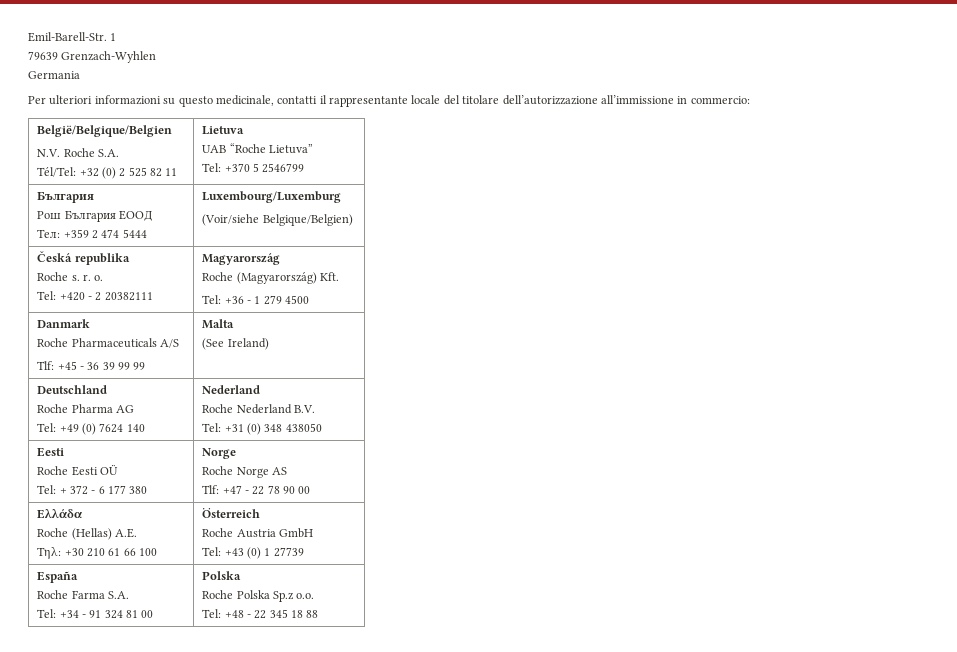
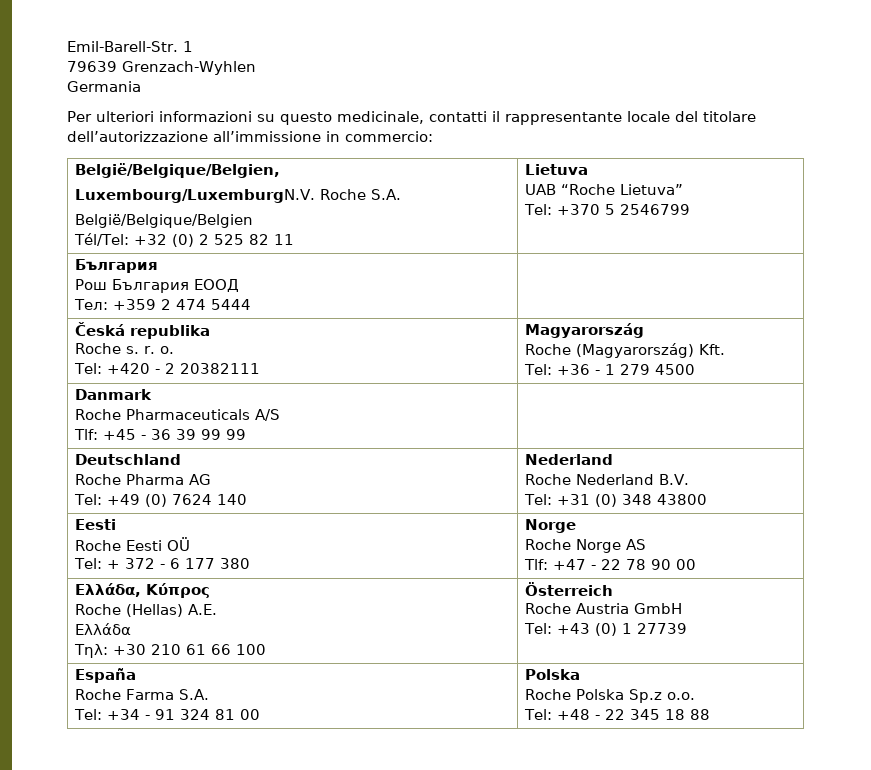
+ België/Belgique/Belgien,
+ Luxembourg/LuxemburgN.V. Roche S.A.
  België/Belgique/Belgien
- N.V. Roche S.A.
  Tél/Tel: +32 (0) 2 525 82 11 | Lietuva
  UAB “Roche Lietuva”
  Tel: +370 5 2546799
  България
  Рош България ЕООД
- Тел: +359 2 474 5444 | Luxembourg/Luxemburg
- (Voir/siehe Belgique/Belgien)
+ Тел: +359 2 474 5444 |
  Danmark
  Roche Pharmaceuticals A/S
- Tlf: +45 - 36 39 99 99 | Malta
- (See Ireland)
+ Tlf: +45 - 36 39 99 99 |
  Deutschland
  Roche Pharma AG
  Tel: +49 (0) 7624 140 | Nederland
  Roche Nederland B.V.
- Tel: +31 (0) 348 438050
+ Tel: +31 (0) 348 43800
+ Ελλάδα, Kύπρος
+ Roche (Hellas) A.E.
  Ελλάδα
- Roche (Hellas) A.E.

